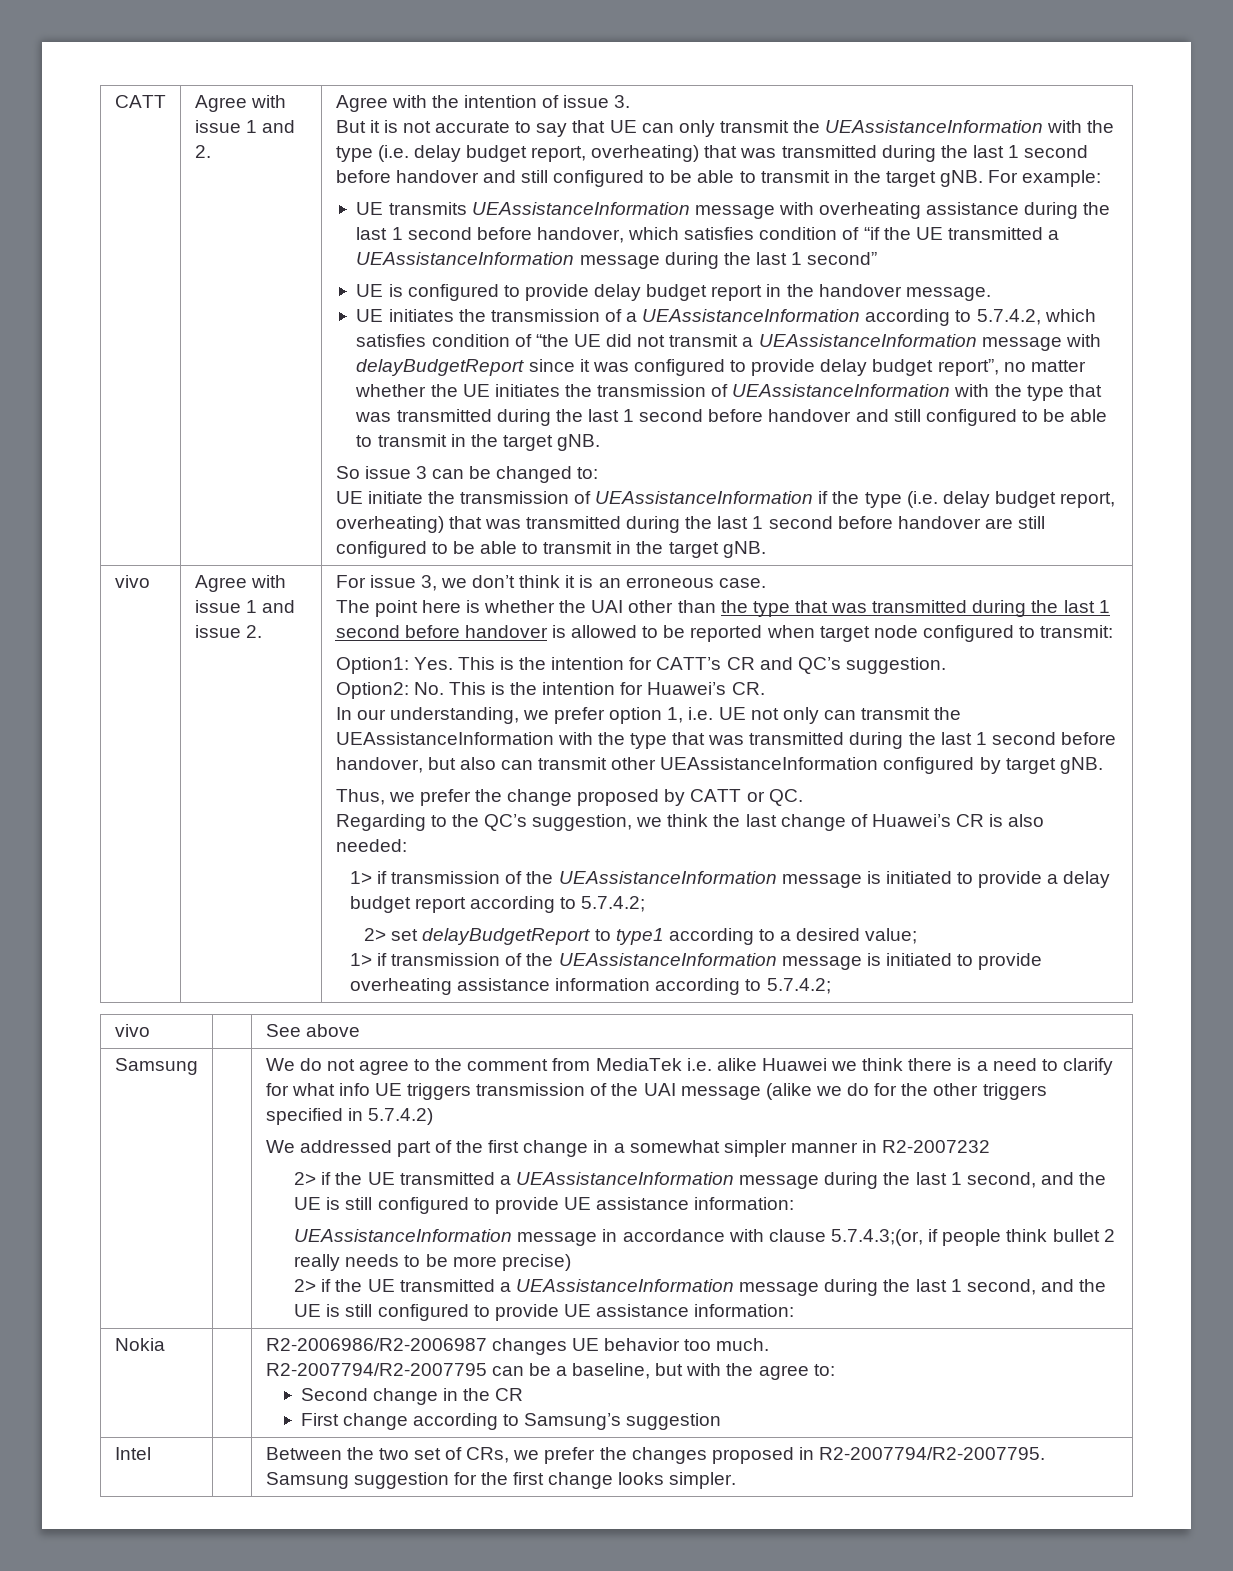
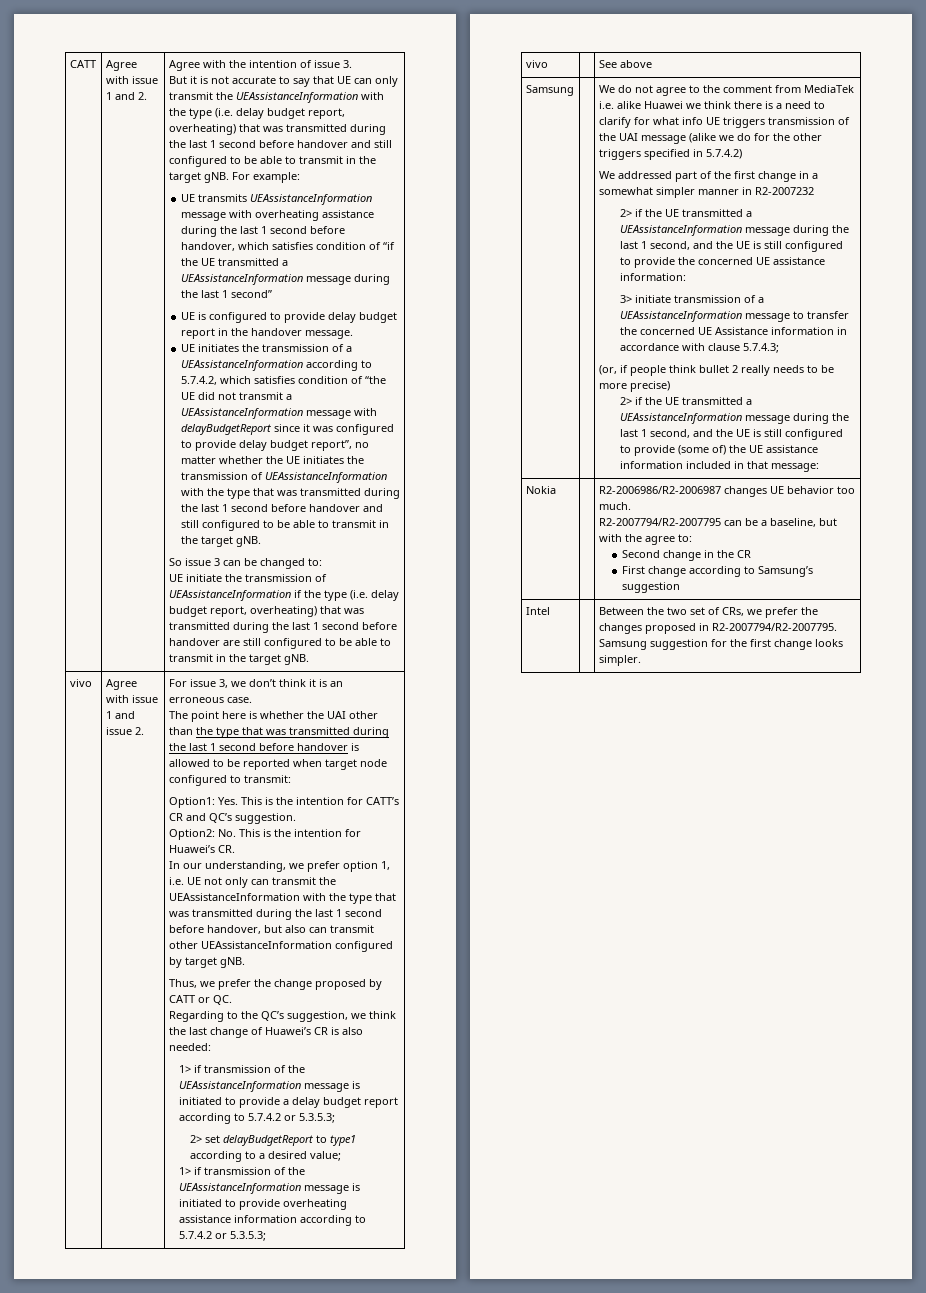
- 1> if transmission of the UEAssistanceInformation message is initiated to provide a delay budget report according to 5.7.4.2;
+ 1> if transmission of the UEAssistanceInformation message is initiated to provide a delay budget report according to 5.7.4.2 or 5.3.5.3;
- 1> if transmission of the UEAssistanceInformation message is initiated to provide overheating assistance information according to 5.7.4.2;
+ 1> if transmission of the UEAssistanceInformation message is initiated to provide overheating assistance information according to 5.7.4.2 or 5.3.5.3;
  We addressed part of the first change in a somewhat simpler manner in R2-2007232
- 2> if the UE transmitted a UEAssistanceInformation message during the last 1 second, and the UE is still configured to provide UE assistance information:
- UEAssistanceInformation message in accordance with clause 5.7.4.3;(or, if people think bullet 2 really needs to be more precise)
- 2> if the UE transmitted a UEAssistanceInformation message during the last 1 second, and the UE is still configured to provide UE assistance information:
+ 2> if the UE transmitted a UEAssistanceInformation message during the last 1 second, and the UE is still configured to provide the concerned UE assistance information:
+ 3> initiate transmission of a UEAssistanceInformation message to transfer the concerned UE Assistance information in accordance with clause 5.7.4.3;
+ (or, if people think bullet 2 really needs to be more precise)
+ 2> if the UE transmitted a UEAssistanceInformation message during the last 1 second, and the UE is still configured to provide (some of) the UE assistance information included in that message:

